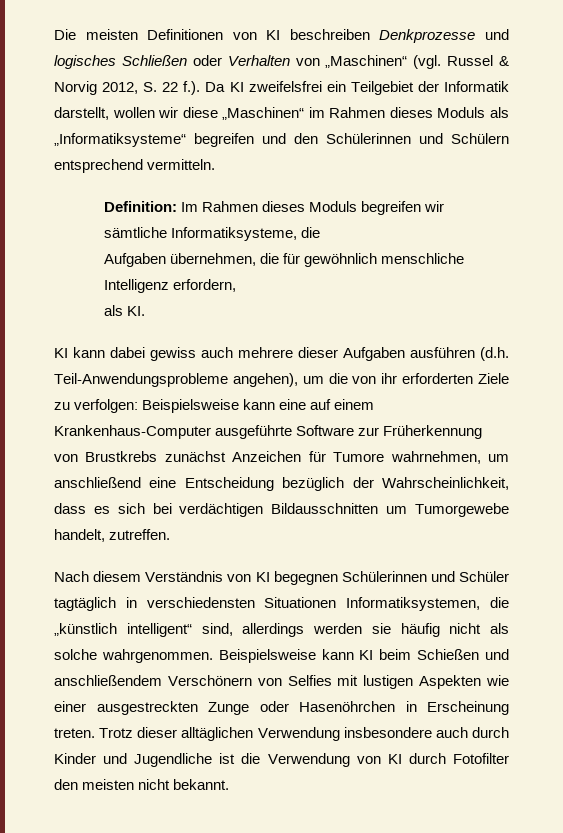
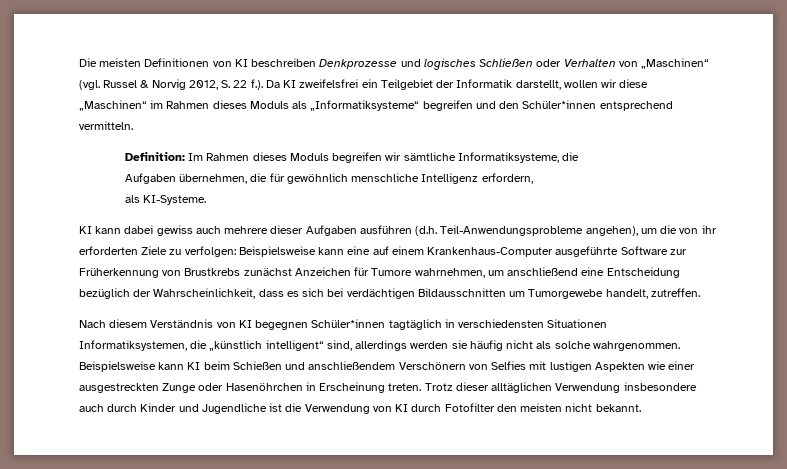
- Die meisten Definitionen von KI beschreiben Denkprozesse und logisches Schließen oder Verhalten von „Maschinen“ (vgl. Russel & Norvig 2012, S. 22 f.). Da KI zweifelsfrei ein Teilgebiet der Informatik darstellt, wollen wir diese „Maschinen“ im Rahmen dieses Moduls als „Informatiksysteme“ begreifen und den Schülerinnen und Schülern entsprechend vermitteln.
+ Die meisten Definitionen von KI beschreiben Denkprozesse und logisches Schließen oder Verhalten von „Maschinen“ (vgl. Russel & Norvig 2012, S. 22 f.). Da KI zweifelsfrei ein Teilgebiet der Informatik darstellt, wollen wir diese „Maschinen“ im Rahmen dieses Moduls als „Informatiksysteme“ begreifen und den Schüler*innen entsprechend vermitteln.
- als KI.
+ als KI-Systeme.
- Nach diesem Verständnis von KI begegnen Schülerinnen und Schüler tagtäglich in verschiedensten Situationen Informatiksystemen, die „künstlich intelligent“ sind, allerdings werden sie häufig nicht als solche wahrgenommen.
+ Nach diesem Verständnis von KI begegnen Schüler*innen tagtäglich in verschiedensten Situationen Informatiksystemen, die „künstlich intelligent“ sind, allerdings werden sie häufig nicht als solche wahrgenommen.

